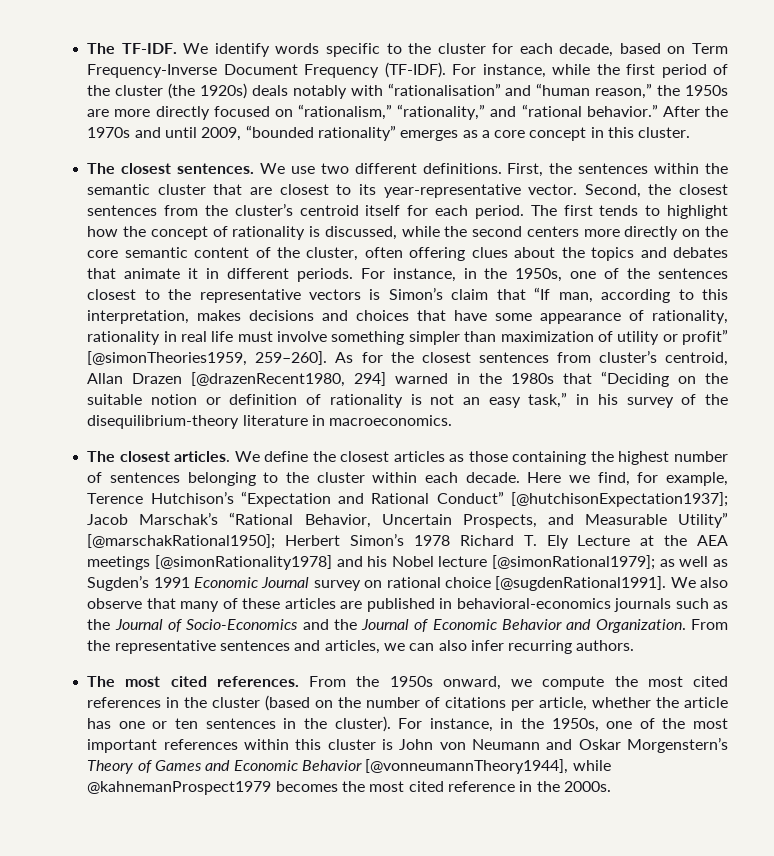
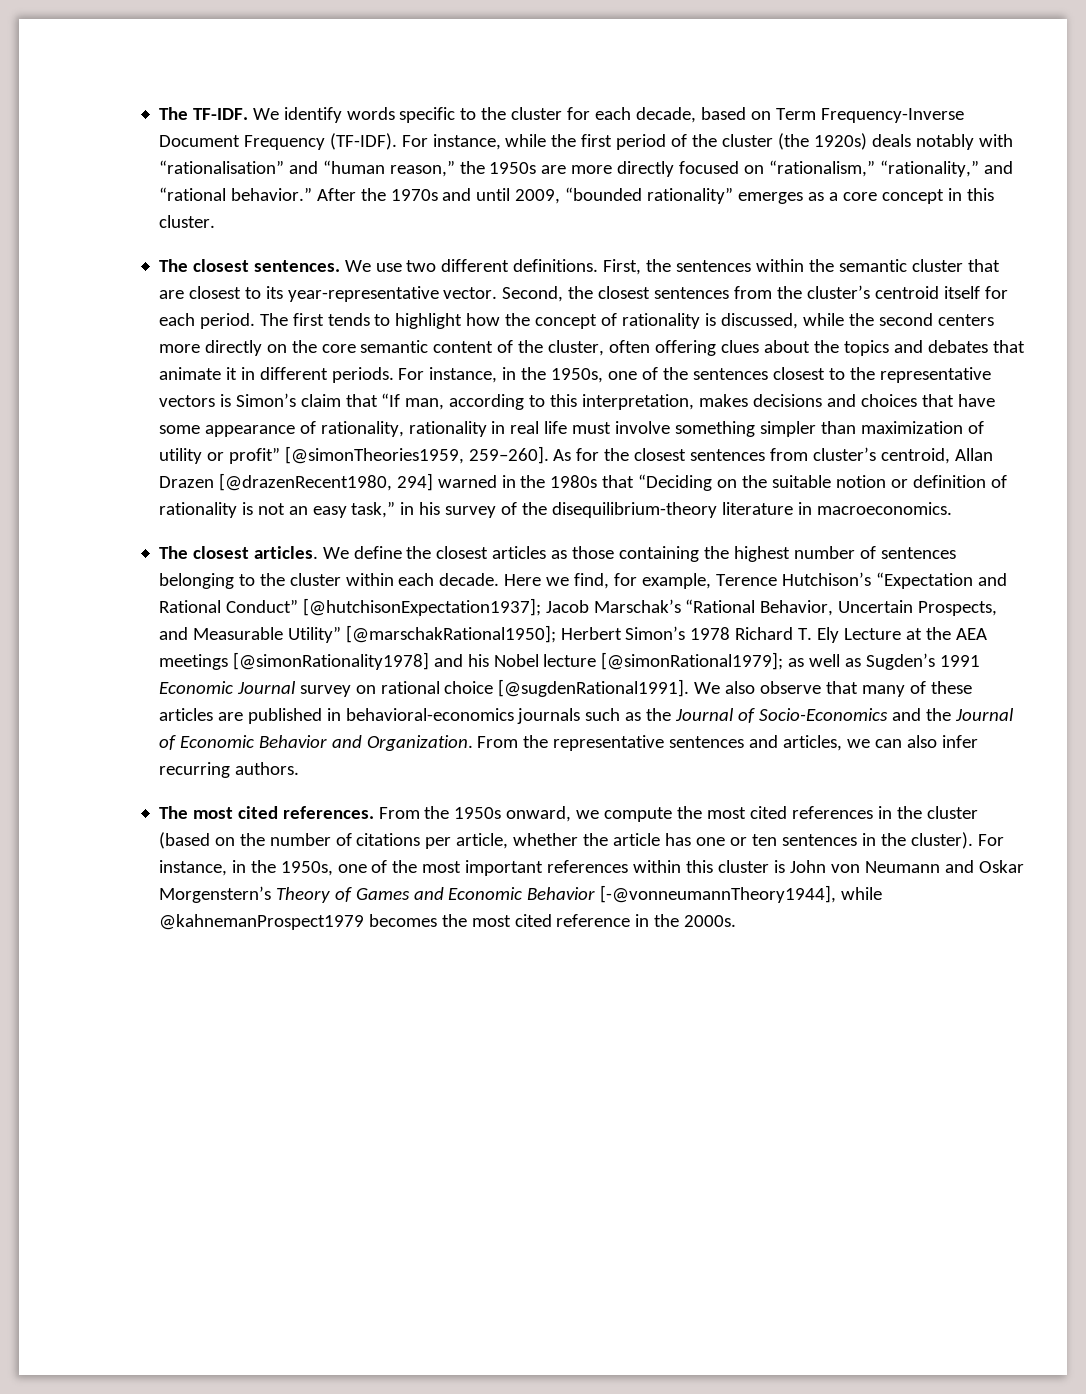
- For instance, in the 1950s, one of the most important references within this cluster is John von Neumann and Oskar Morgenstern’s Theory of Games and Economic Behavior [@vonneumannTheory1944], while @kahnemanProspect1979 becomes the most cited reference in the 2000s.
+ For instance, in the 1950s, one of the most important references within this cluster is John von Neumann and Oskar Morgenstern’s Theory of Games and Economic Behavior [-@vonneumannTheory1944], while @kahnemanProspect1979 becomes the most cited reference in the 2000s.

